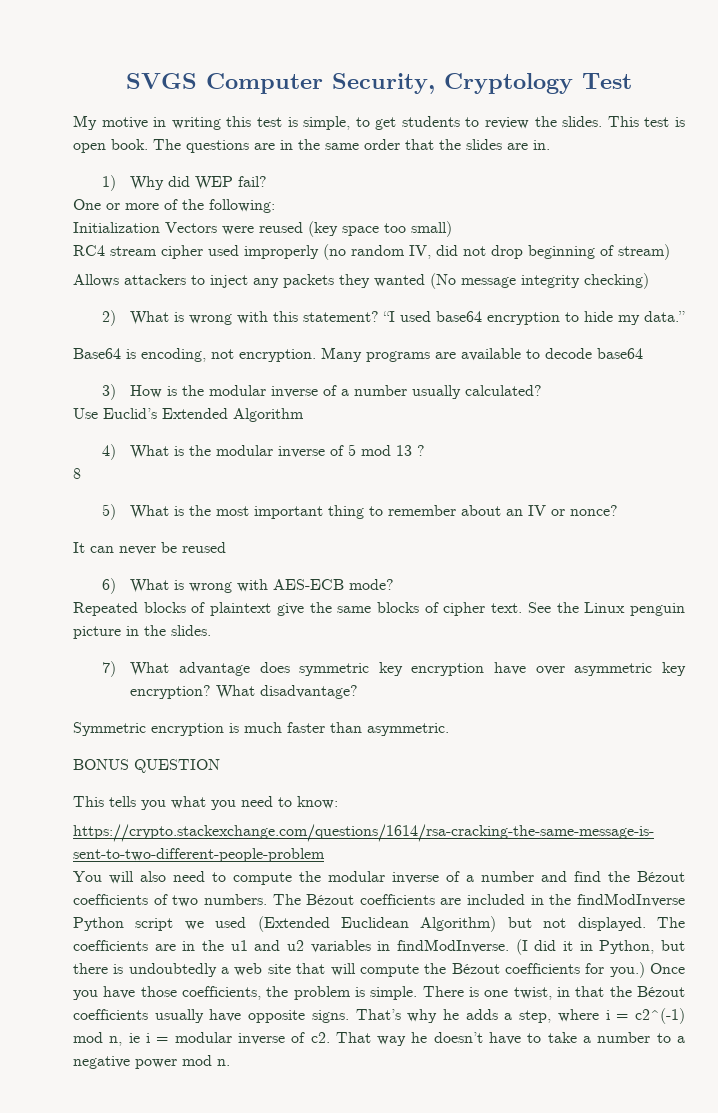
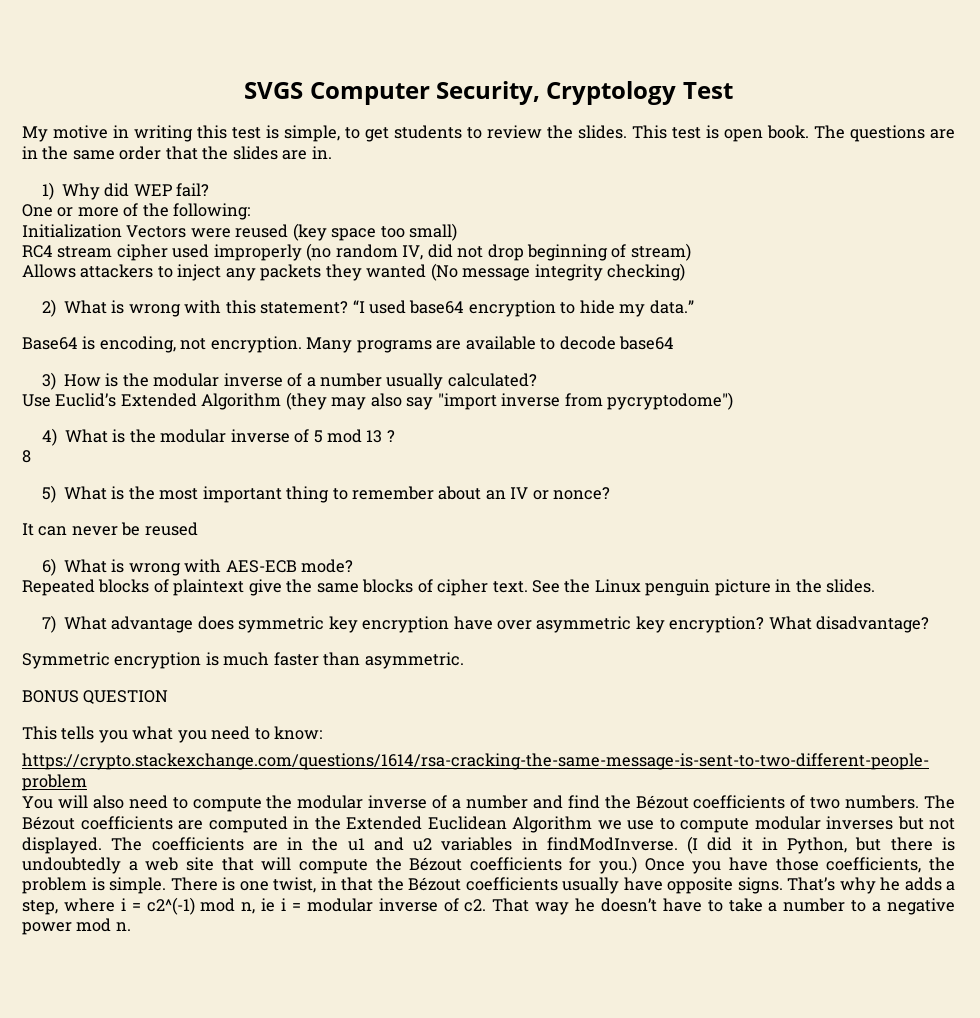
- Use Euclid’s Extended Algorithm
+ Use Euclid’s Extended Algorithm (they may also say "import inverse from pycryptodome")
- The Bézout coefficients are included in the findModInverse Python script we used (Extended Euclidean Algorithm) but not displayed.
+ The Bézout coefficients are computed in the Extended Euclidean Algorithm we use to compute modular inverses but not displayed.

